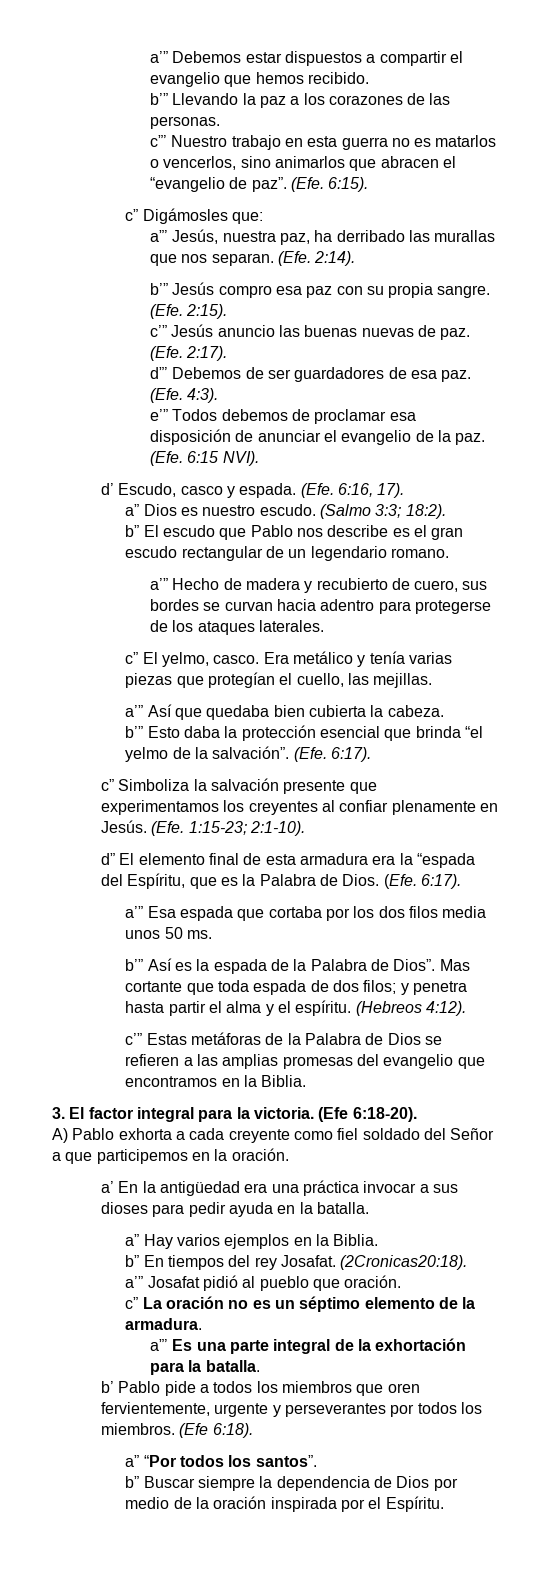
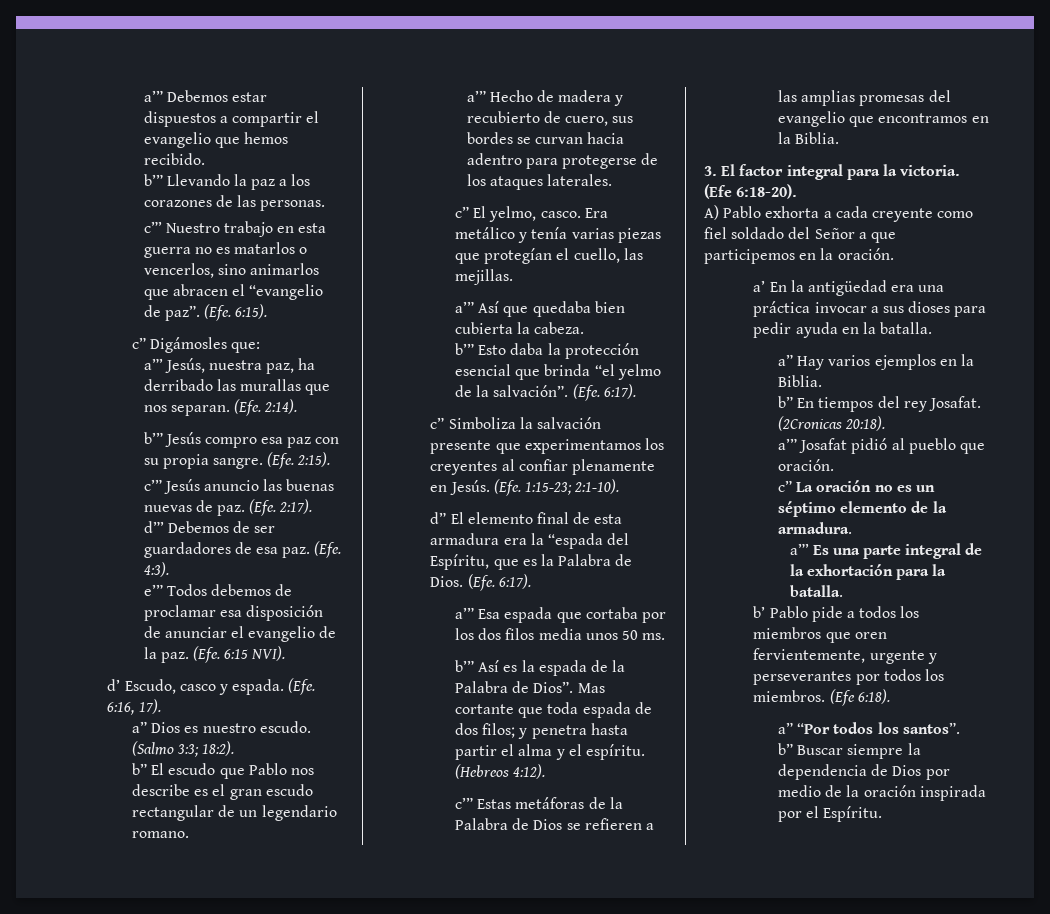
- (2Cronicas20:18).
+ (2Cronicas 20:18).

